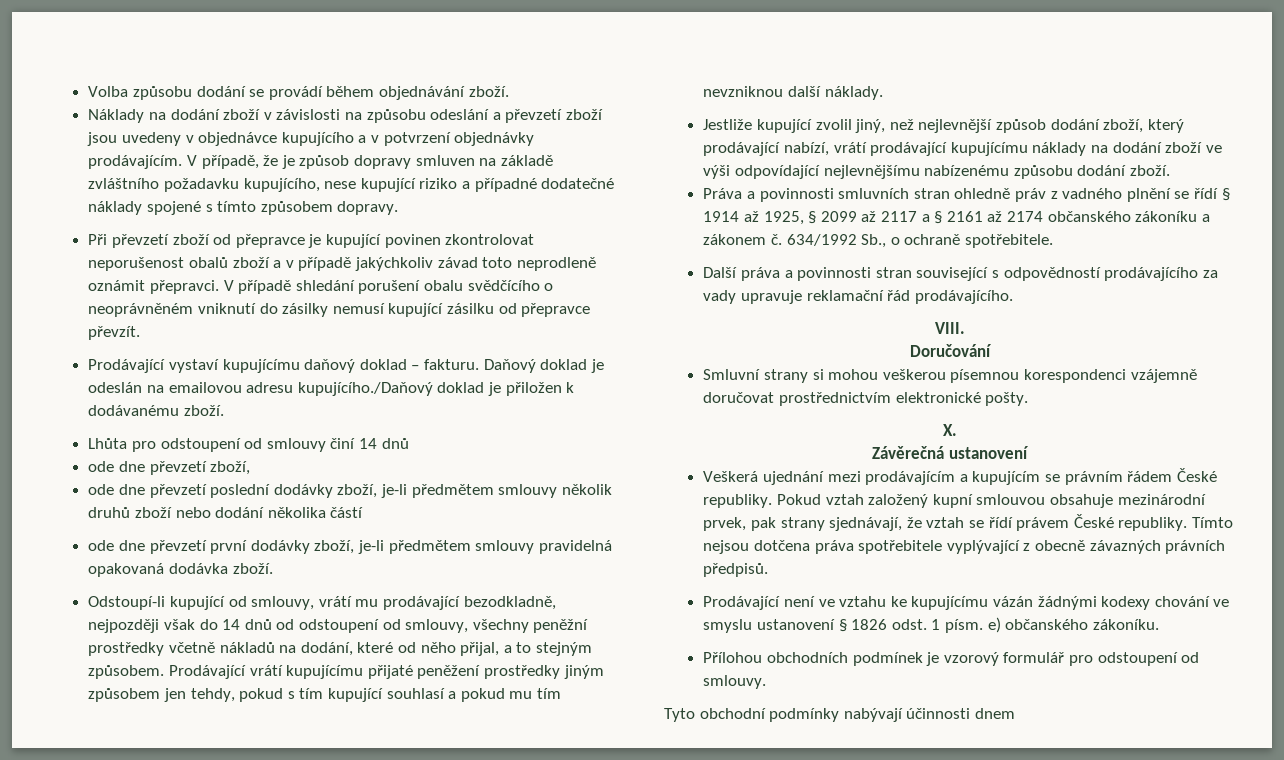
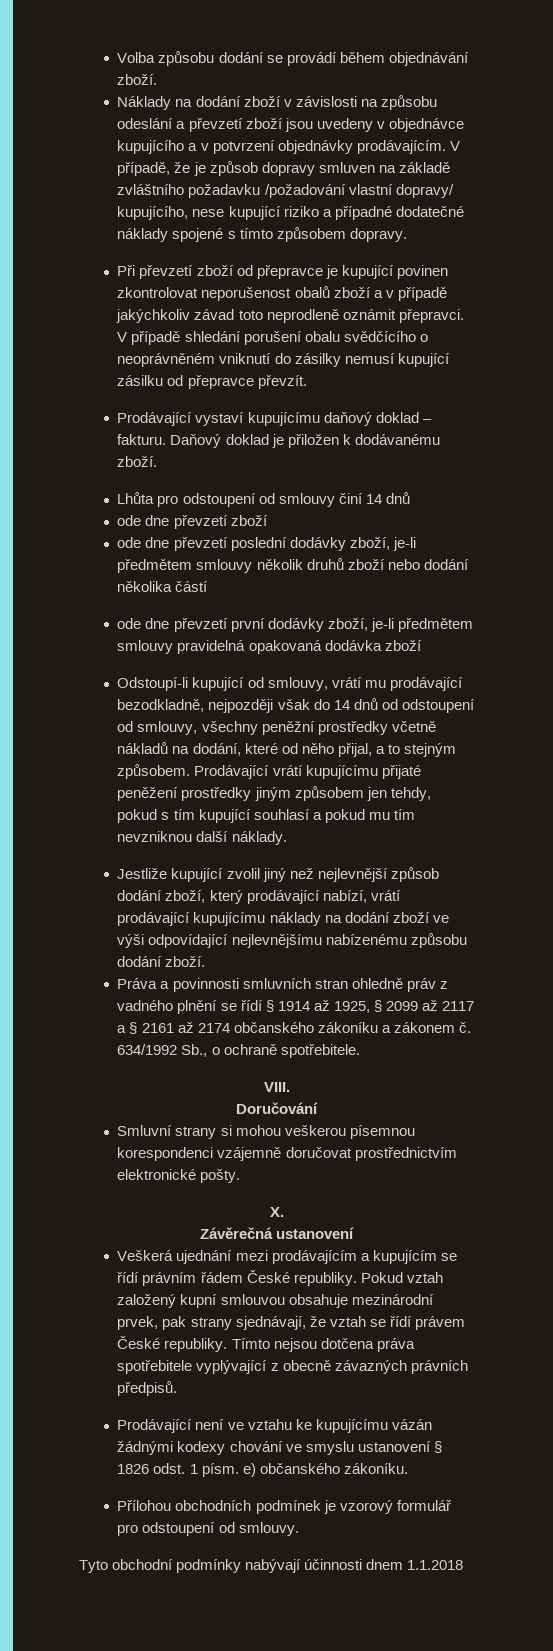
- V případě, že je způsob dopravy smluven na základě zvláštního požadavku kupujícího, nese kupující riziko a případné dodatečné náklady spojené s tímto způsobem dopravy.
+ V případě, že je způsob dopravy smluven na základě zvláštního požadavku /požadování vlastní dopravy/ kupujícího, nese kupující riziko a případné dodatečné náklady spojené s tímto způsobem dopravy.
- Daňový doklad je odeslán na emailovou adresu kupujícího./Daňový doklad je přiložen k dodávanému zboží.
+ Daňový doklad je přiložen k dodávanému zboží.
- ode dne převzetí zboží,
+ ode dne převzetí zboží
- ode dne převzetí první dodávky zboží, je-li předmětem smlouvy pravidelná opakovaná dodávka zboží.
+ ode dne převzetí první dodávky zboží, je-li předmětem smlouvy pravidelná opakovaná dodávka zboží
- Jestliže kupující zvolil jiný, než nejlevnější způsob dodání zboží, který prodávající nabízí, vrátí prodávající kupujícímu náklady na dodání zboží ve výši odpovídající nejlevnějšímu nabízenému způsobu dodání zboží.
+ Jestliže kupující zvolil jiný než nejlevnější způsob dodání zboží, který prodávající nabízí, vrátí prodávající kupujícímu náklady na dodání zboží ve výši odpovídající nejlevnějšímu nabízenému způsobu dodání zboží.
- Další práva a povinnosti stran související s odpovědností prodávajícího za vady upravuje reklamační řád prodávajícího.
- Veškerá ujednání mezi prodávajícím a kupujícím se právním řádem České republiky.
+ Veškerá ujednání mezi prodávajícím a kupujícím se řídí právním řádem České republiky.
- Tyto obchodní podmínky nabývají účinnosti dnem
+ Tyto obchodní podmínky nabývají účinnosti dnem 1.1.2018

